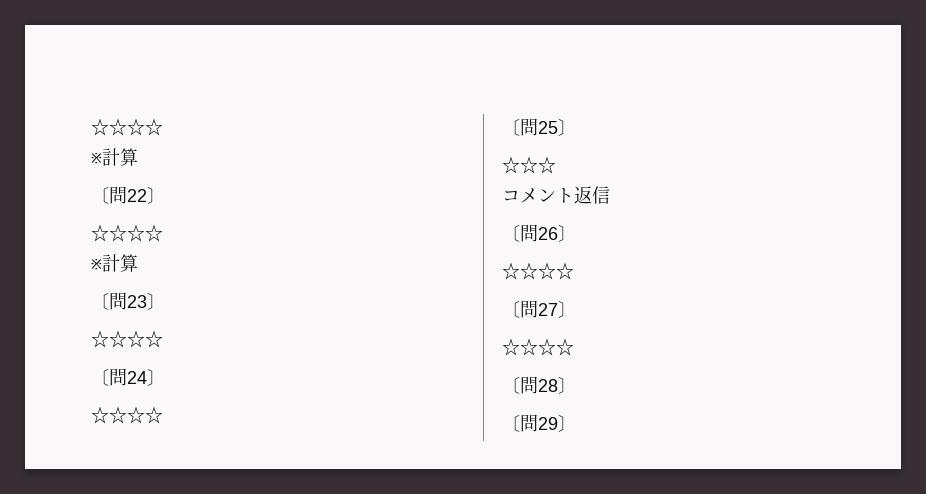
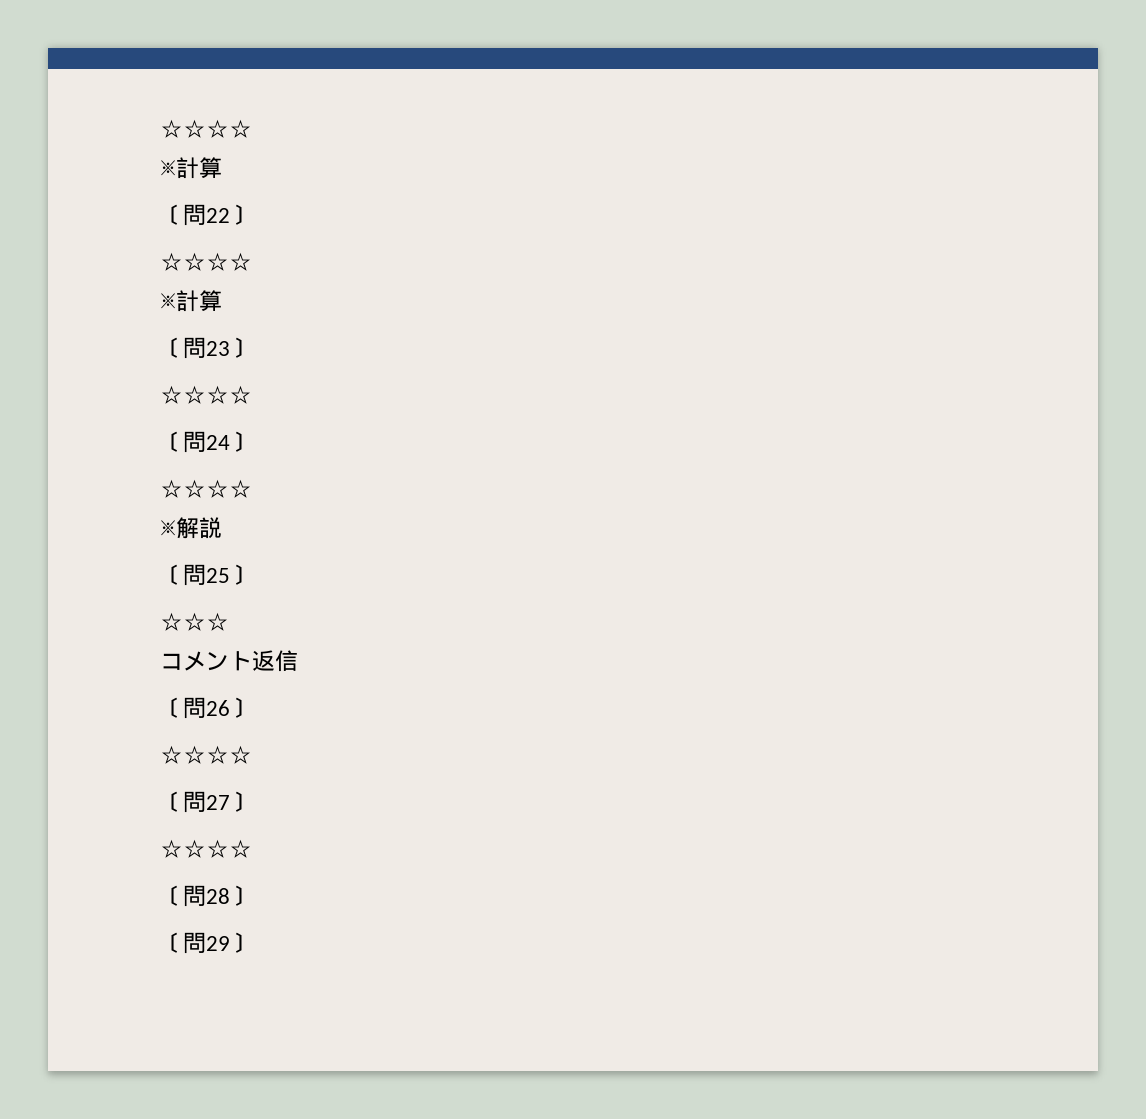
+ ※解説

